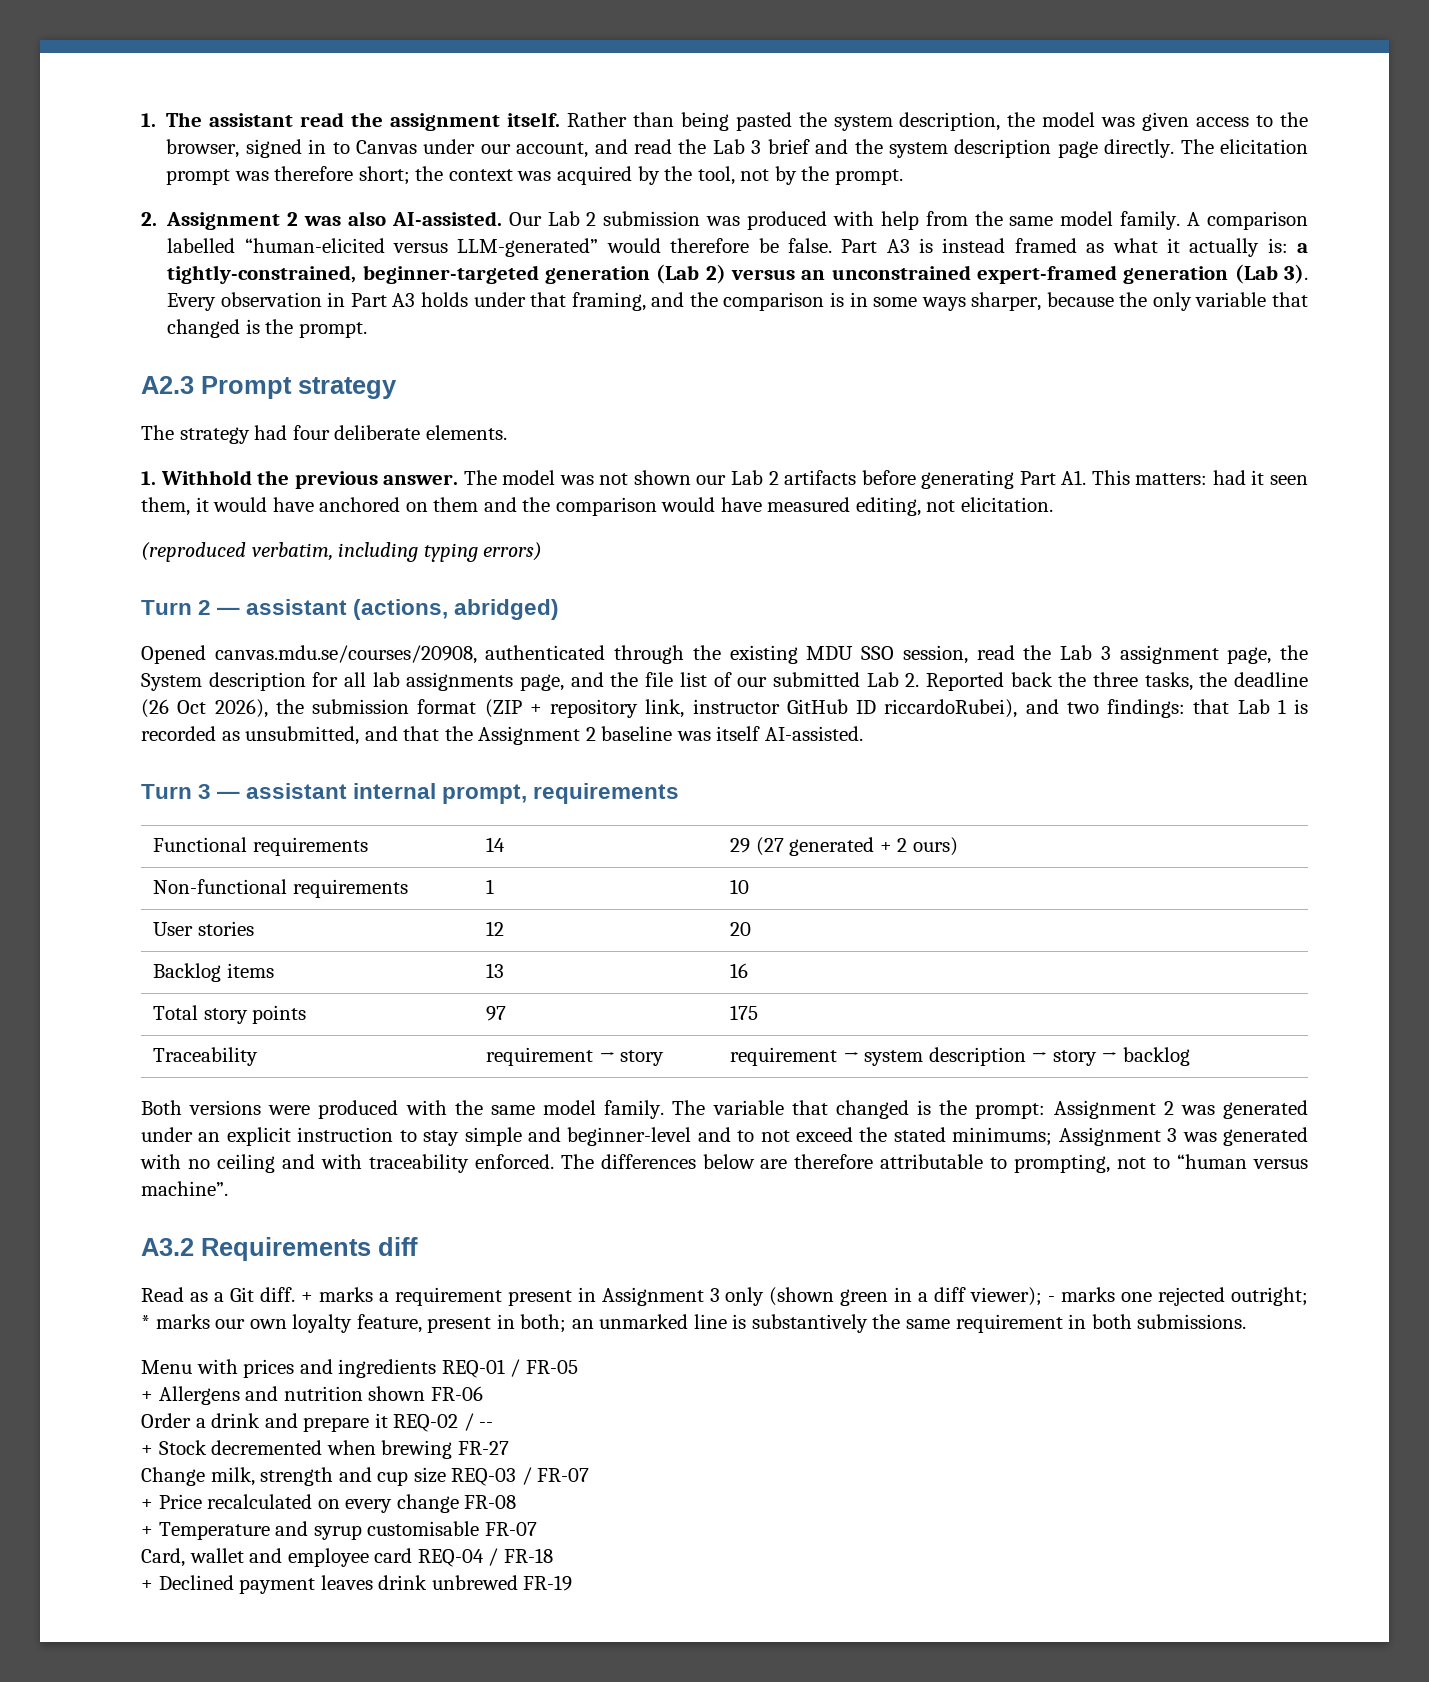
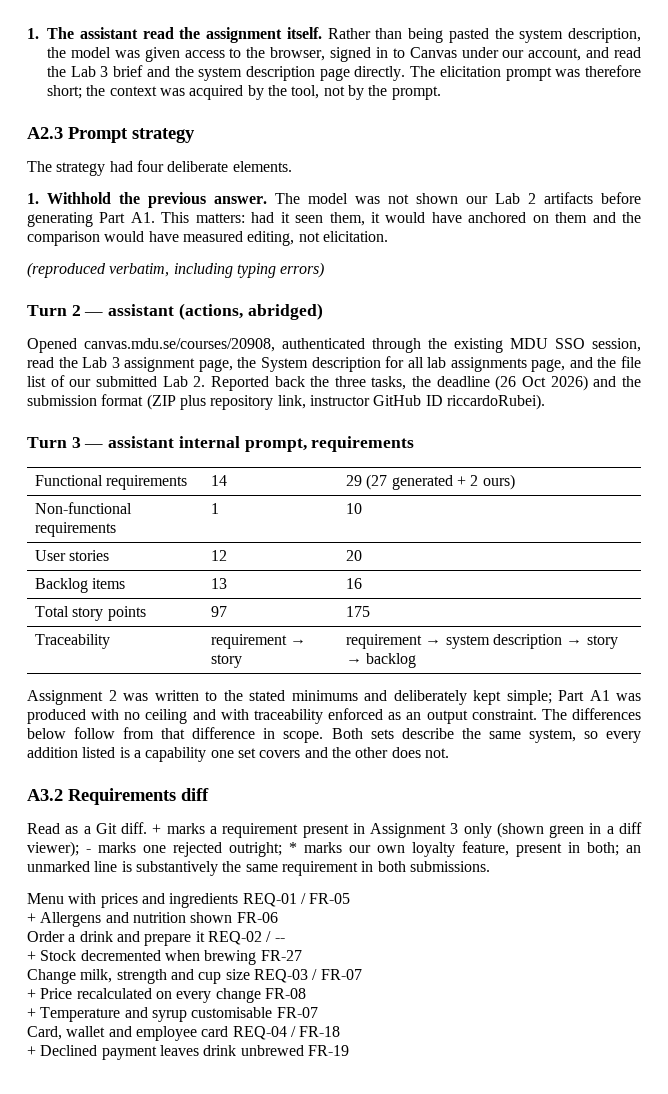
- 2. Assignment 2 was also AI-assisted. Our Lab 2 submission was produced with help from the same model family. A comparison labelled “human-elicited versus LLM-generated” would therefore be false. Part A3 is instead framed as what it actually is: a tightly-constrained, beginner-targeted generation (Lab 2) versus an unconstrained expert-framed generation (Lab 3). Every observation in Part A3 holds under that framing, and the comparison is in some ways sharper, because the only variable that changed is the prompt.
- Opened canvas.mdu.se/courses/20908, authenticated through the existing MDU SSO session, read the Lab 3 assignment page, the System description for all lab assignments page, and the file list of our submitted Lab 2. Reported back the three tasks, the deadline (26 Oct 2026), the submission format (ZIP + repository link, instructor GitHub ID riccardoRubei), and two findings: that Lab 1 is recorded as unsubmitted, and that the Assignment 2 baseline was itself AI-assisted.
+ Opened canvas.mdu.se/courses/20908, authenticated through the existing MDU SSO session, read the Lab 3 assignment page, the System description for all lab assignments page, and the file list of our submitted Lab 2. Reported back the three tasks, the deadline (26 Oct 2026) and the submission format (ZIP plus repository link, instructor GitHub ID riccardoRubei).
- Both versions were produced with the same model family. The variable that changed is the prompt: Assignment 2 was generated under an explicit instruction to stay simple and beginner-level and to not exceed the stated minimums; Assignment 3 was generated with no ceiling and with traceability enforced. The differences below are therefore attributable to prompting, not to “human versus machine”.
+ Assignment 2 was written to the stated minimums and deliberately kept simple; Part A1 was produced with no ceiling and with traceability enforced as an output constraint. The differences below follow from that difference in scope. Both sets describe the same system, so every addition listed is a capability one set covers and the other does not.

